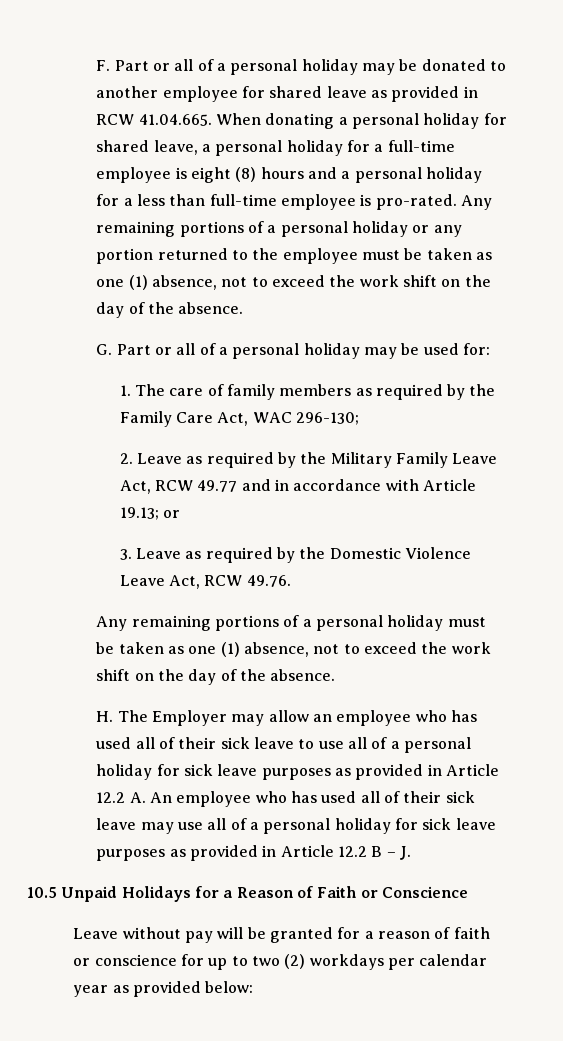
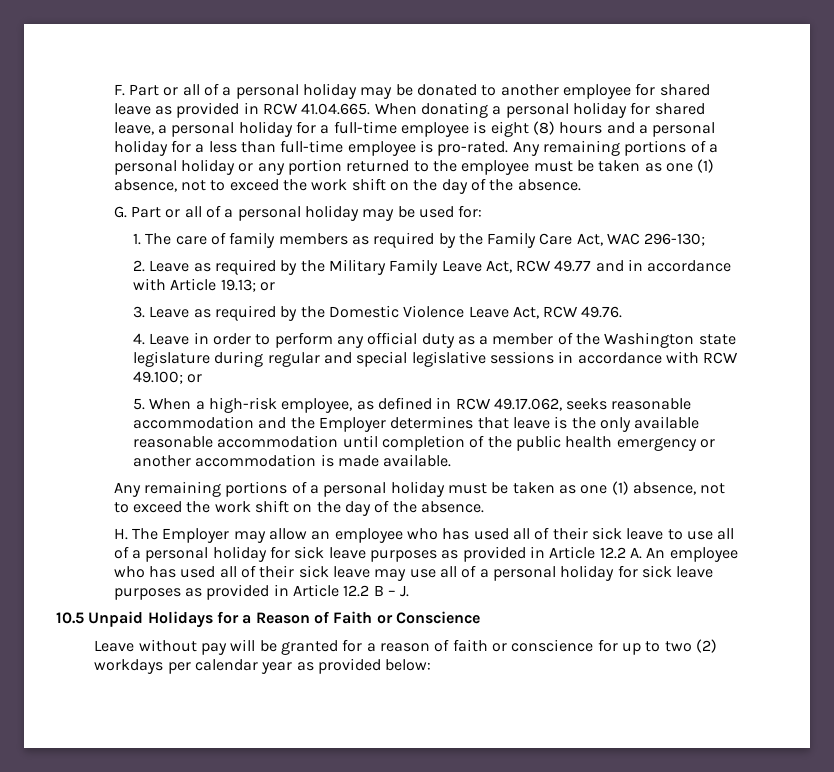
+ 4. Leave in order to perform any official duty as a member of the Washington state legislature during regular and special legislative sessions in accordance with RCW 49.100; or
+ 5. When a high-risk employee, as defined in RCW 49.17.062, seeks reasonable accommodation and the Employer determines that leave is the only available reasonable accommodation until completion of the public health emergency or another accommodation is made available.

